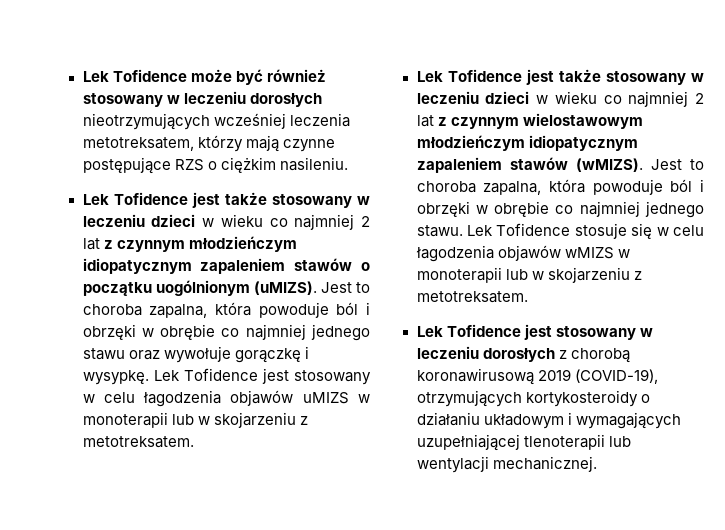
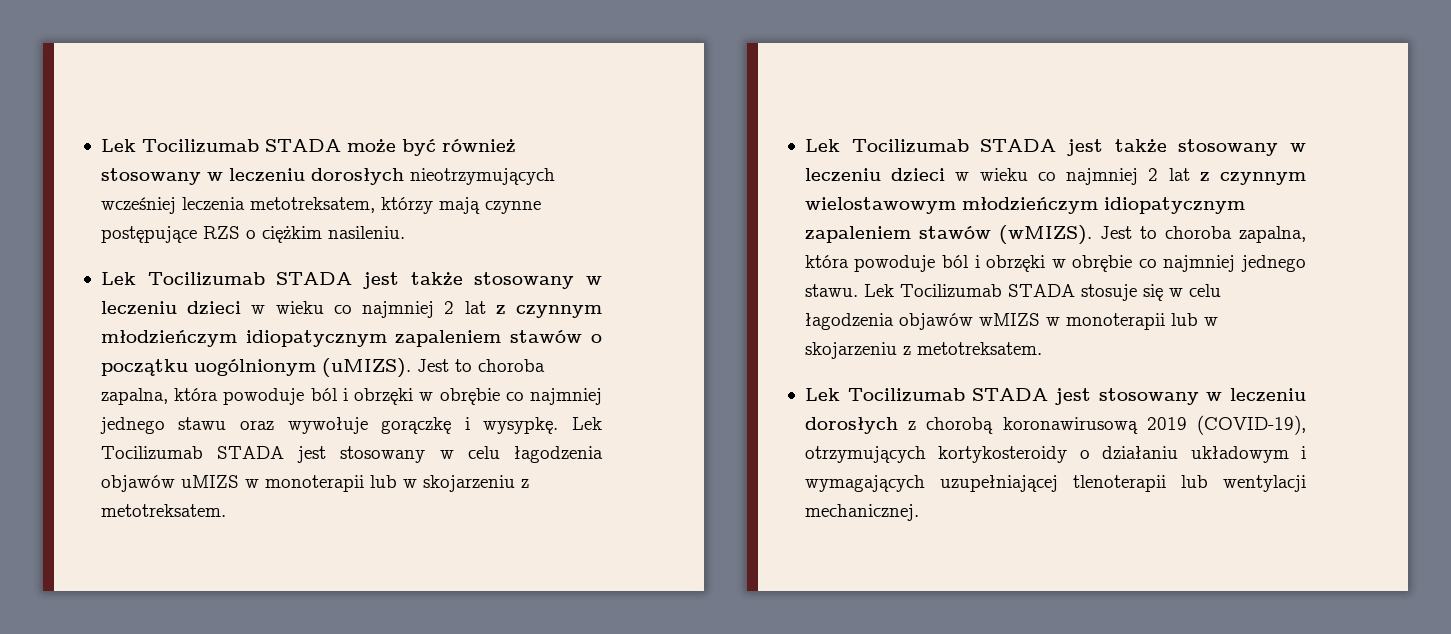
- Lek Tofidence może być również stosowany w leczeniu dorosłych nieotrzymujących wcześniej leczenia metotreksatem, którzy mają czynne postępujące RZS o ciężkim nasileniu.
+ Lek Tocilizumab STADA może być również stosowany w leczeniu dorosłych nieotrzymujących wcześniej leczenia metotreksatem, którzy mają czynne postępujące RZS o ciężkim nasileniu.
- Lek Tofidence jest także stosowany w leczeniu dzieci w wieku co najmniej 2 lat z czynnym młodzieńczym idiopatycznym zapaleniem stawów o początku uogólnionym (uMIZS).
+ Lek Tocilizumab STADA jest także stosowany w leczeniu dzieci w wieku co najmniej 2 lat z czynnym młodzieńczym idiopatycznym zapaleniem stawów o początku uogólnionym (uMIZS).
- Lek Tofidence jest stosowany w celu łagodzenia objawów uMIZS w monoterapii lub w skojarzeniu z metotreksatem.
+ Lek Tocilizumab STADA jest stosowany w celu łagodzenia objawów uMIZS w monoterapii lub w skojarzeniu z metotreksatem.
- Lek Tofidence jest także stosowany w leczeniu dzieci w wieku co najmniej 2 lat z czynnym wielostawowym młodzieńczym idiopatycznym zapaleniem stawów (wMIZS).
+ Lek Tocilizumab STADA jest także stosowany w leczeniu dzieci w wieku co najmniej 2 lat z czynnym wielostawowym młodzieńczym idiopatycznym zapaleniem stawów (wMIZS).
- Lek Tofidence stosuje się w celu łagodzenia objawów wMIZS w monoterapii lub w skojarzeniu z metotreksatem.
+ Lek Tocilizumab STADA stosuje się w celu łagodzenia objawów wMIZS w monoterapii lub w skojarzeniu z metotreksatem.
- Lek Tofidence jest stosowany w leczeniu dorosłych z chorobą koronawirusową 2019 (COVID-19), otrzymujących kortykosteroidy o działaniu układowym i wymagających uzupełniającej tlenoterapii lub wentylacji mechanicznej.
+ Lek Tocilizumab STADA jest stosowany w leczeniu dorosłych z chorobą koronawirusową 2019 (COVID-19), otrzymujących kortykosteroidy o działaniu układowym i wymagających uzupełniającej tlenoterapii lub wentylacji mechanicznej.

